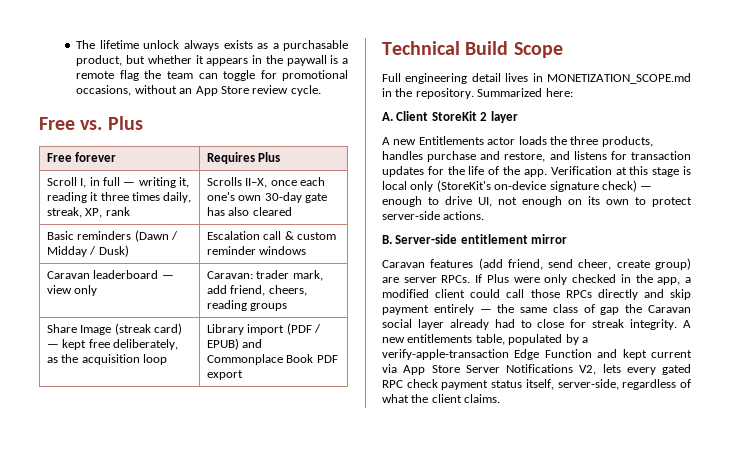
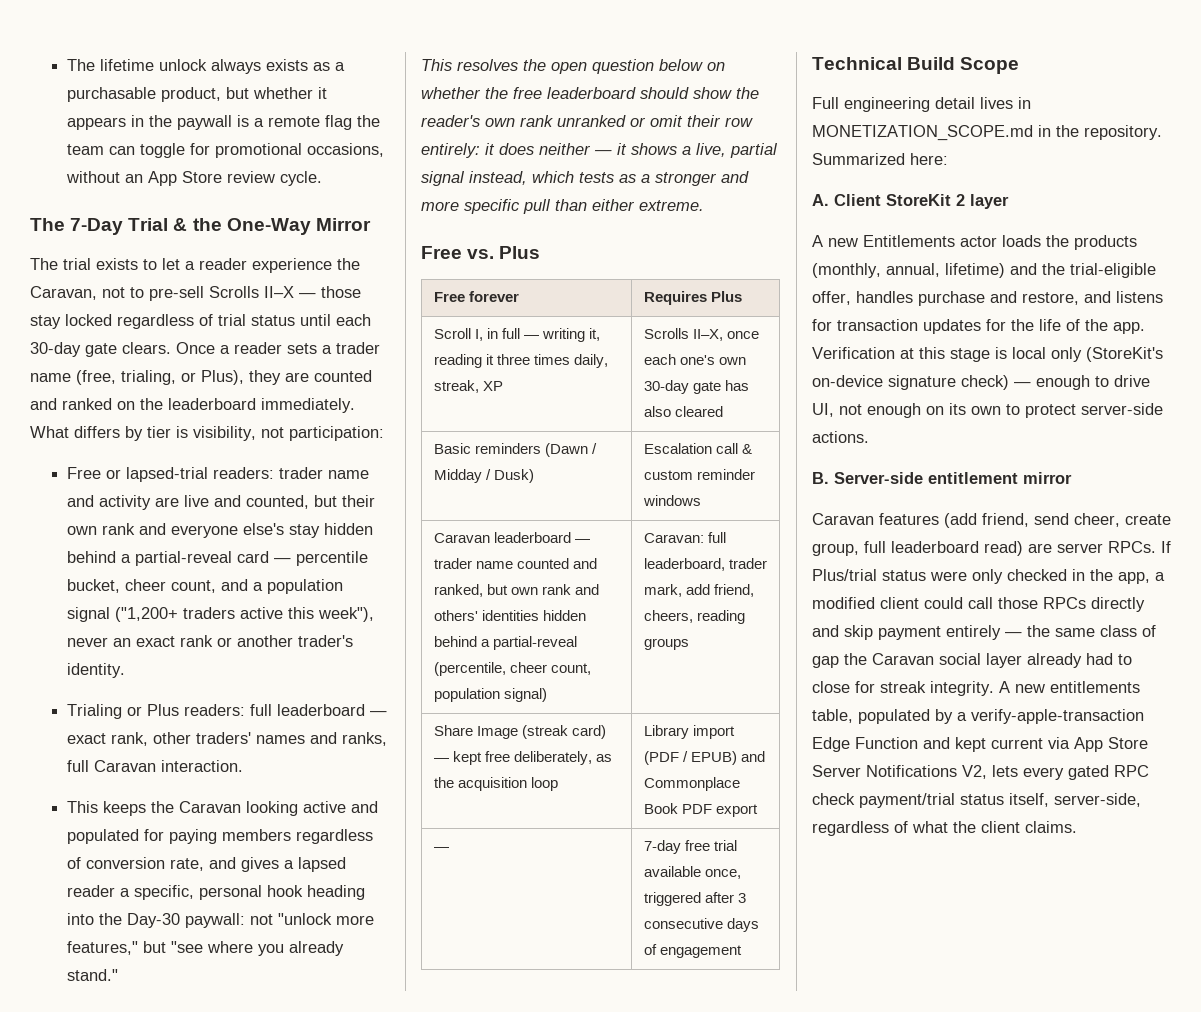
+ The 7-Day Trial & the One-Way Mirror
+ The trial exists to let a reader experience the Caravan, not to pre-sell Scrolls II–X — those stay locked regardless of trial status until each 30-day gate clears. Once a reader sets a trader name (free, trialing, or Plus), they are counted and ranked on the leaderboard immediately. What differs by tier is visibility, not participation:
+ Free or lapsed-trial readers: trader name and activity are live and counted, but their own rank and everyone else's stay hidden behind a partial-reveal card — percentile bucket, cheer count, and a population signal ("1,200+ traders active this week"), never an exact rank or another trader's identity.
+ Trialing or Plus readers: full leaderboard — exact rank, other traders' names and ranks, full Caravan interaction.
+ This keeps the Caravan looking active and populated for paying members regardless of conversion rate, and gives a lapsed reader a specific, personal hook heading into the Day-30 paywall: not "unlock more features," but "see where you already stand."
+ This resolves the open question below on whether the free leaderboard should show the reader's own rank unranked or omit their row entirely: it does neither — it shows a live, partial signal instead, which tests as a stronger and more specific pull than either extreme.
- Scroll I, in full — writing it, reading it three times daily, streak, XP, rank | Scrolls II–X, once each one's own 30-day gate has also cleared
+ Scroll I, in full — writing it, reading it three times daily, streak, XP | Scrolls II–X, once each one's own 30-day gate has also cleared
- Caravan leaderboard — view only | Caravan: trader mark, add friend, cheers, reading groups
+ Caravan leaderboard — trader name counted and ranked, but own rank and others' identities hidden behind a partial-reveal (percentile, cheer count, population signal) | Caravan: full leaderboard, trader mark, add friend, cheers, reading groups
+ — | 7-day free trial available once, triggered after 3 consecutive days of engagement
- A new Entitlements actor loads the three products, handles purchase and restore, and listens for transaction updates for the life of the app.
+ A new Entitlements actor loads the products (monthly, annual, lifetime) and the trial-eligible offer, handles purchase and restore, and listens for transaction updates for the life of the app.
- Caravan features (add friend, send cheer, create group) are server RPCs.
+ Caravan features (add friend, send cheer, create group, full leaderboard read) are server RPCs.
- If Plus were only checked in the app, a modified client could call those RPCs directly and skip payment entirely — the same class of gap the Caravan social layer already had to close for streak integrity.
+ If Plus/trial status were only checked in the app, a modified client could call those RPCs directly and skip payment entirely — the same class of gap the Caravan social layer already had to close for streak integrity.
- A new entitlements table, populated by a verify-apple-transaction Edge Function and kept current via App Store Server Notifications V2, lets every gated RPC check payment status itself, server-side, regardless of what the client claims.
+ A new entitlements table, populated by a verify-apple-transaction Edge Function and kept current via App Store Server Notifications V2, lets every gated RPC check payment/trial status itself, server-side, regardless of what the client claims.

